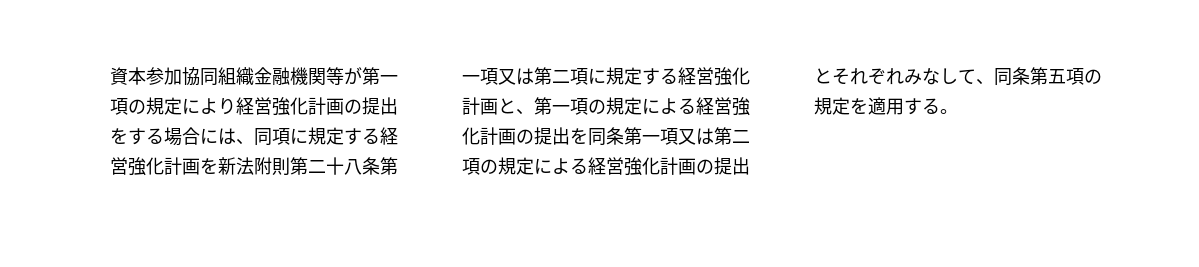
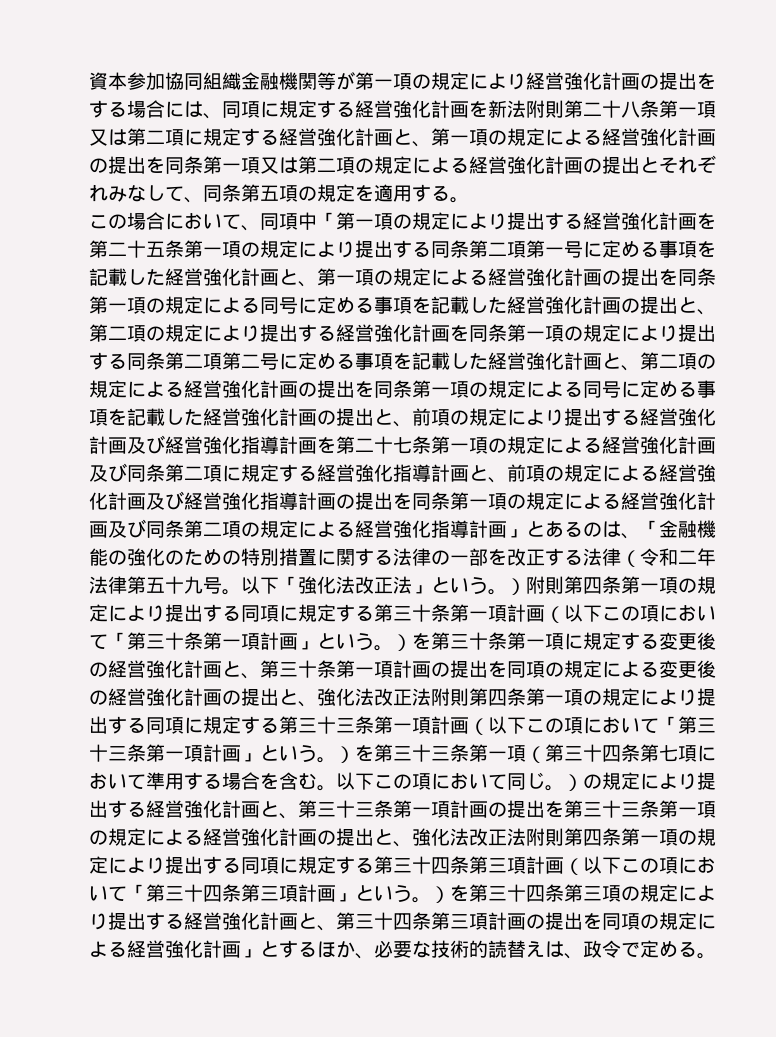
+ この場合において、同項中「第一項の規定により提出する経営強化計画を第二十五条第一項の規定により提出する同条第二項第一号に定める事項を記載した経営強化計画と、第一項の規定による経営強化計画の提出を同条第一項の規定による同号に定める事項を記載した経営強化計画の提出と、第二項の規定により提出する経営強化計画を同条第一項の規定により提出する同条第二項第二号に定める事項を記載した経営強化計画と、第二項の規定による経営強化計画の提出を同条第一項の規定による同号に定める事項を記載した経営強化計画の提出と、前項の規定により提出する経営強化計画及び経営強化指導計画を第二十七条第一項の規定による経営強化計画及び同条第二項に規定する経営強化指導計画と、前項の規定による経営強化計画及び経営強化指導計画の提出を同条第一項の規定による経営強化計画及び同条第二項の規定による経営強化指導計画」とあるのは、「金融機能の強化のための特別措置に関する法律の一部を改正する法律（令和二年法律第五十九号。以下「強化法改正法」という。）附則第四条第一項の規定により提出する同項に規定する第三十条第一項計画（以下この項において「第三十条第一項計画」という。）を第三十条第一項に規定する変更後の経営強化計画と、第三十条第一項計画の提出を同項の規定による変更後の経営強化計画の提出と、強化法改正法附則第四条第一項の規定により提出する同項に規定する第三十三条第一項計画（以下この項において「第三十三条第一項計画」という。）を第三十三条第一項（第三十四条第七項において準用する場合を含む。以下この項において同じ。）の規定により提出する経営強化計画と、第三十三条第一項計画の提出を第三十三条第一項の規定による経営強化計画の提出と、強化法改正法附則第四条第一項の規定により提出する同項に規定する第三十四条第三項計画（以下この項において「第三十四条第三項計画」という。）を第三十四条第三項の規定により提出する経営強化計画と、第三十四条第三項計画の提出を同項の規定による経営強化計画」とするほか、必要な技術的読替えは、政令で定める。

